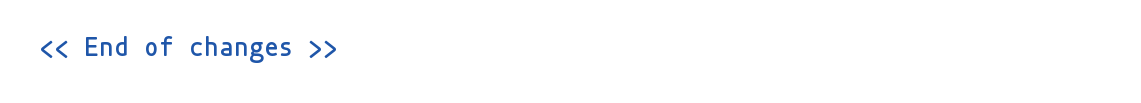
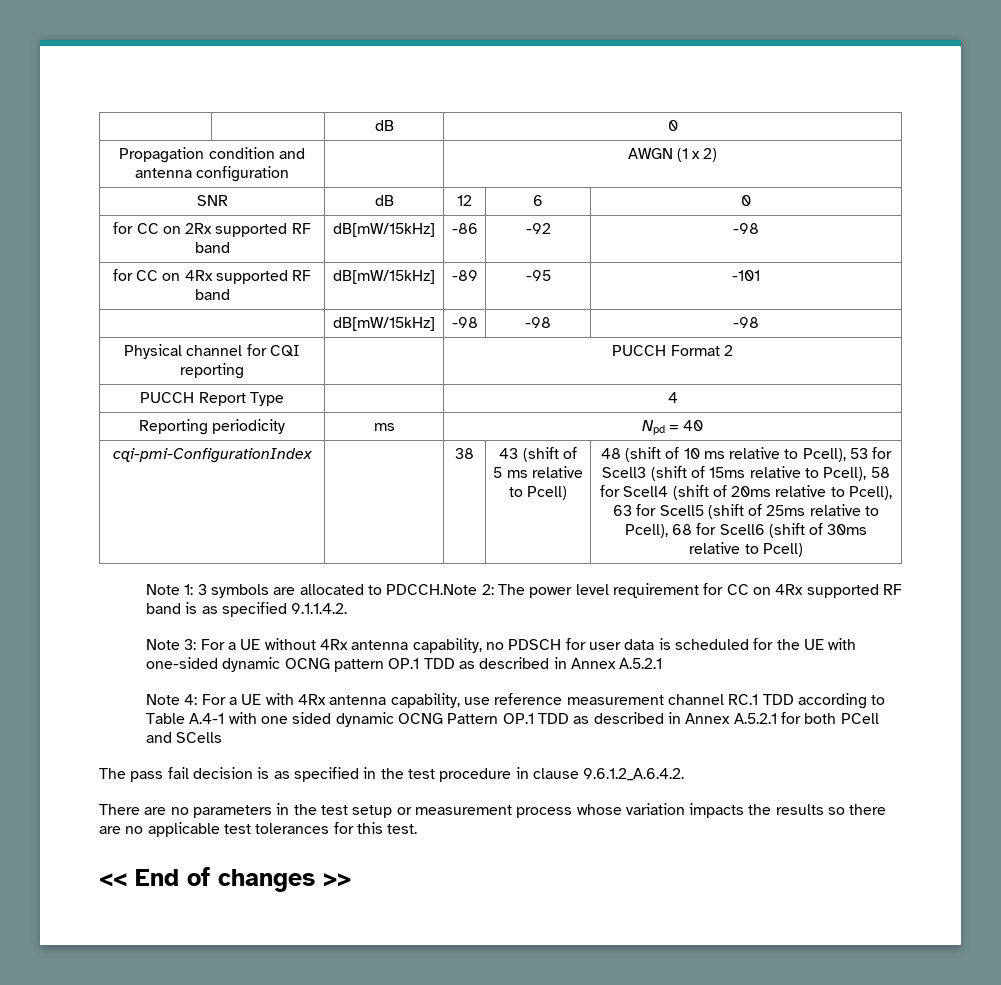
+ | | dB | 0
+ Propagation condition and antenna configuration | | AWGN (1 x 2)
+ SNR | dB | 12 | 6 | 0
+ for CC on 2Rx supported RF band | dB[mW/15kHz] | -86 | -92 | -98
+ for CC on 4Rx supported RF band | dB[mW/15kHz] | -89 | -95 | -101
+ | dB[mW/15kHz] | -98 | -98 | -98
+ Physical channel for CQI reporting | | PUCCH Format 2
+ PUCCH Report Type | | 4
+ Reporting periodicity | ms | Npd = 40
+ cqi-pmi-ConfigurationIndex | | 38 | 43 (shift of 5 ms relative to Pcell) | 48 (shift of 10 ms relative to Pcell), 53 for Scell3 (shift of 15ms relative to Pcell), 58 for Scell4 (shift of 20ms relative to Pcell), 63 for Scell5 (shift of 25ms relative to Pcell), 68 for Scell6 (shift of 30ms relative to Pcell)
+ Note 1: 3 symbols are allocated to PDCCH.Note 2: The power level requirement for CC on 4Rx supported RF band is as specified 9.1.1.4.2.
+ Note 3: For a UE without 4Rx antenna capability, no PDSCH for user data is scheduled for the UE with one-sided dynamic OCNG pattern OP.1 TDD as described in Annex A.5.2.1
+ Note 4: For a UE with 4Rx antenna capability, use reference measurement channel RC.1 TDD according to Table A.4-1 with one sided dynamic OCNG Pattern OP.1 TDD as described in Annex A.5.2.1 for both PCell and SCells
+ The pass fail decision is as specified in the test procedure in clause 9.6.1.2_A.6.4.2.
+ There are no parameters in the test setup or measurement process whose variation impacts the results so there are no applicable test tolerances for this test.

